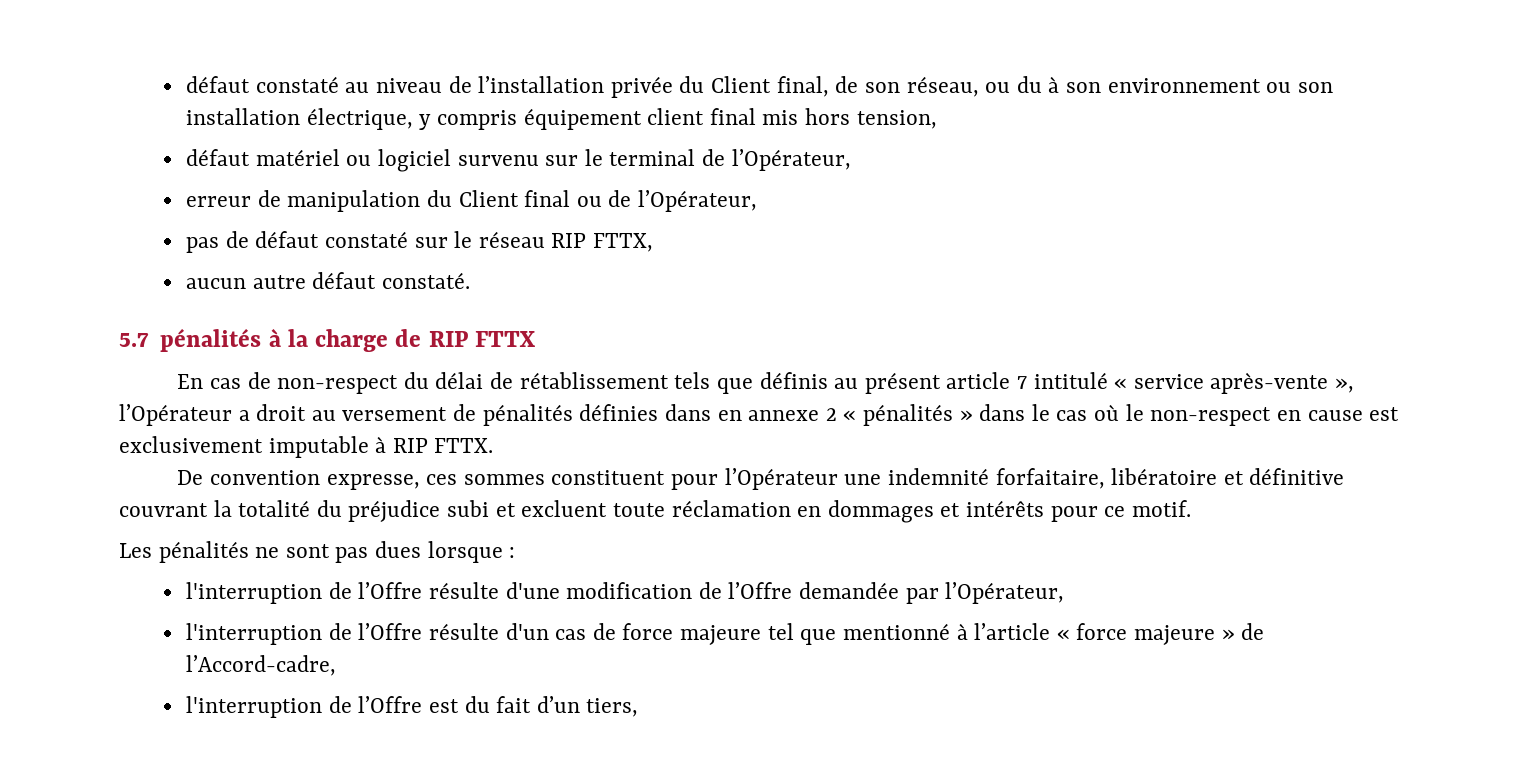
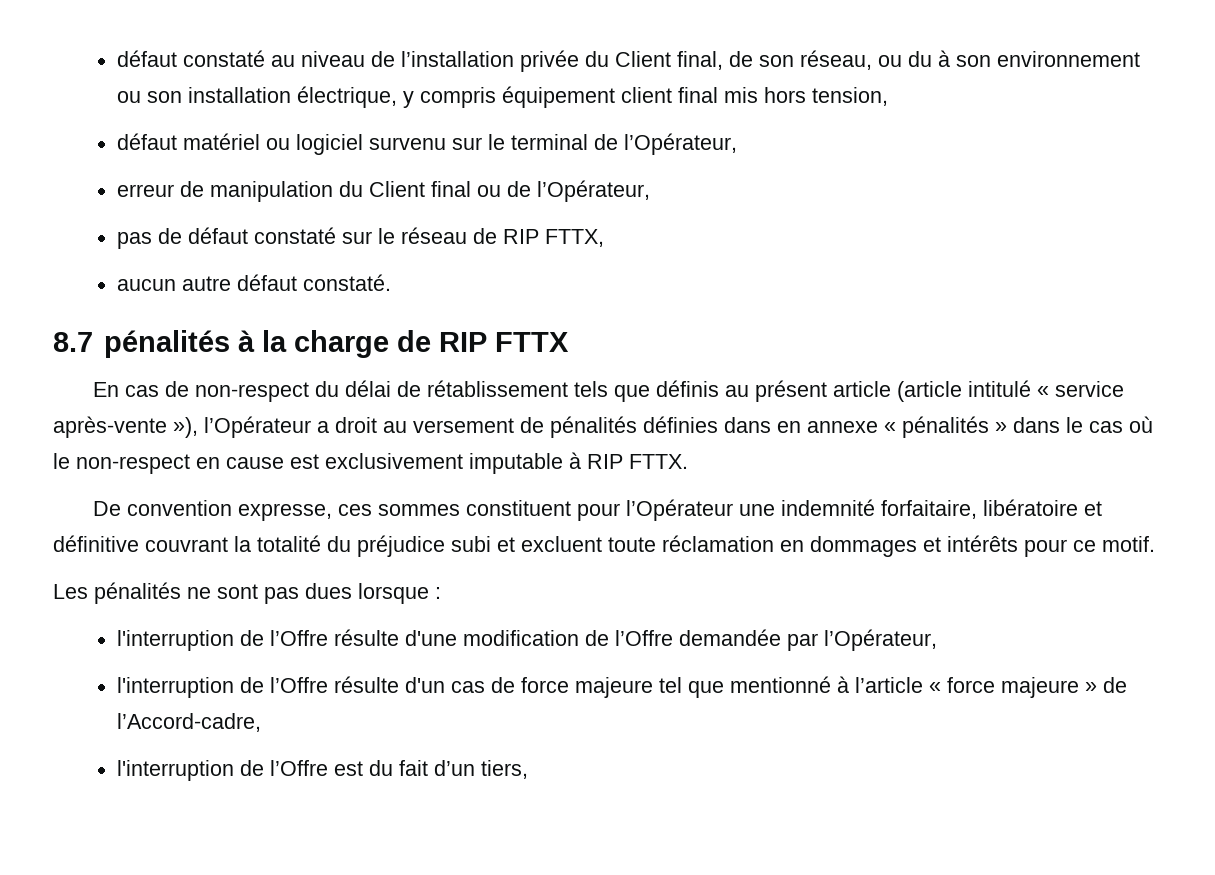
- pas de défaut constaté sur le réseau RIP FTTX,
+ pas de défaut constaté sur le réseau de RIP FTTX,
- 5.7 pénalités à la charge de RIP FTTX
+ 8.7 pénalités à la charge de RIP FTTX
- En cas de non-respect du délai de rétablissement tels que définis au présent article 7 intitulé « service après-vente », l’Opérateur a droit au versement de pénalités définies dans en annexe 2 « pénalités » dans le cas où le non-respect en cause est exclusivement imputable à RIP FTTX.
+ En cas de non-respect du délai de rétablissement tels que définis au présent article (article intitulé « service après-vente »), l’Opérateur a droit au versement de pénalités définies dans en annexe « pénalités » dans le cas où le non-respect en cause est exclusivement imputable à RIP FTTX.

